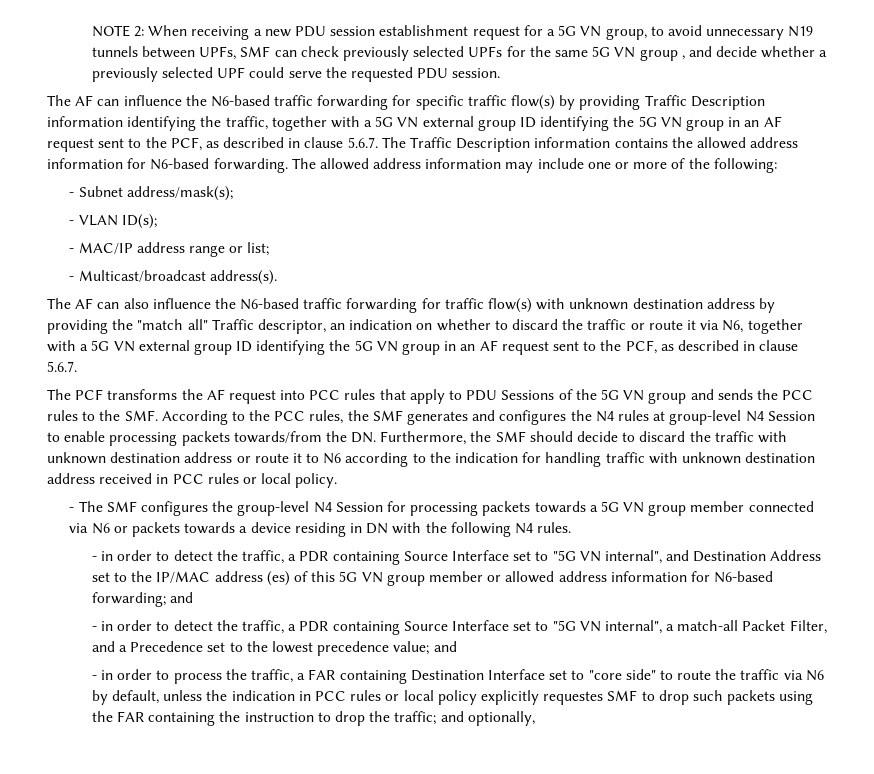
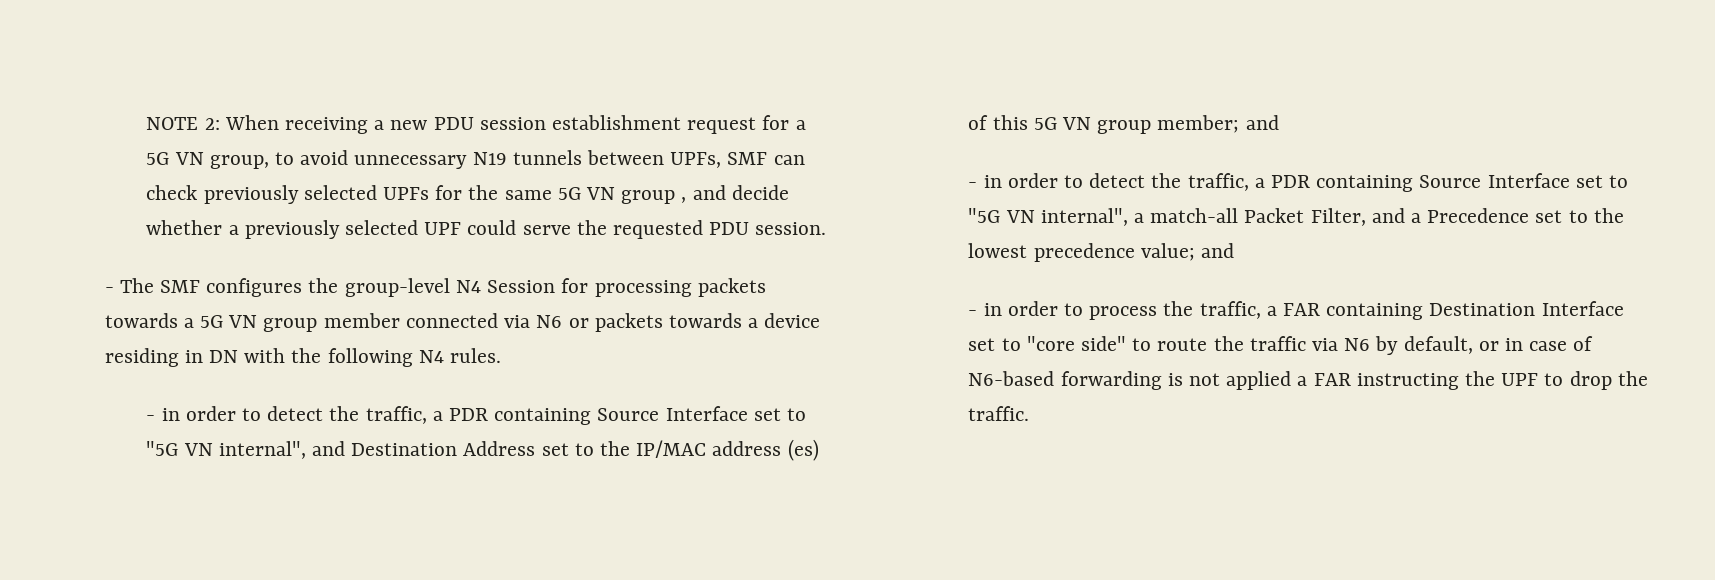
- The AF can influence the N6-based traffic forwarding for specific traffic flow(s) by providing Traffic Description information identifying the traffic, together with a 5G VN external group ID identifying the 5G VN group in an AF request sent to the PCF, as described in clause 5.6.7. The Traffic Description information contains the allowed address information for N6-based forwarding. The allowed address information may include one or more of the following:
- - Subnet address/mask(s);
- - VLAN ID(s);
- - MAC/IP address range or list;
- - Multicast/broadcast address(s).
- The AF can also influence the N6-based traffic forwarding for traffic flow(s) with unknown destination address by providing the "match all" Traffic descriptor, an indication on whether to discard the traffic or route it via N6, together with a 5G VN external group ID identifying the 5G VN group in an AF request sent to the PCF, as described in clause 5.6.7.
- The PCF transforms the AF request into PCC rules that apply to PDU Sessions of the 5G VN group and sends the PCC rules to the SMF. According to the PCC rules, the SMF generates and configures the N4 rules at group-level N4 Session to enable processing packets towards/from the DN. Furthermore, the SMF should decide to discard the traffic with unknown destination address or route it to N6 according to the indication for handling traffic with unknown destination address received in PCC rules or local policy.
- - in order to detect the traffic, a PDR containing Source Interface set to "5G VN internal", and Destination Address set to the IP/MAC address (es) of this 5G VN group member or allowed address information for N6-based forwarding; and
+ - in order to detect the traffic, a PDR containing Source Interface set to "5G VN internal", and Destination Address set to the IP/MAC address (es) of this 5G VN group member; and
- - in order to process the traffic, a FAR containing Destination Interface set to "core side" to route the traffic via N6 by default, unless the indication in PCC rules or local policy explicitly requestes SMF to drop such packets using the FAR containing the instruction to drop the traffic; and optionally,
+ - in order to process the traffic, a FAR containing Destination Interface set to "core side" to route the traffic via N6 by default, or in case of N6-based forwarding is not applied a FAR instructing the UPF to drop the traffic.

